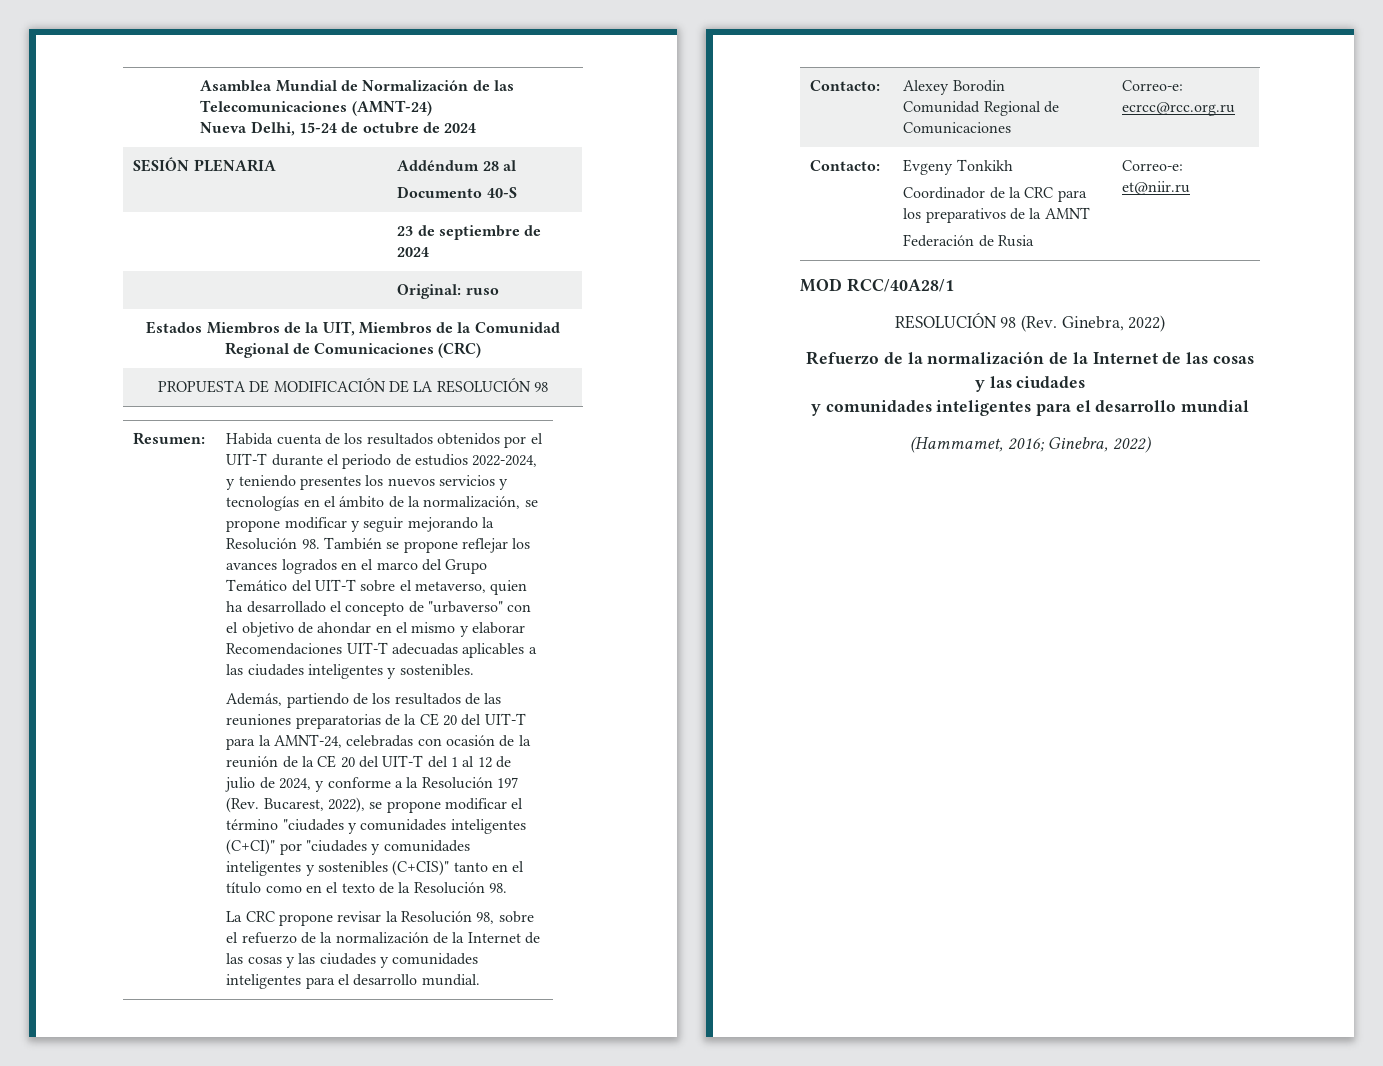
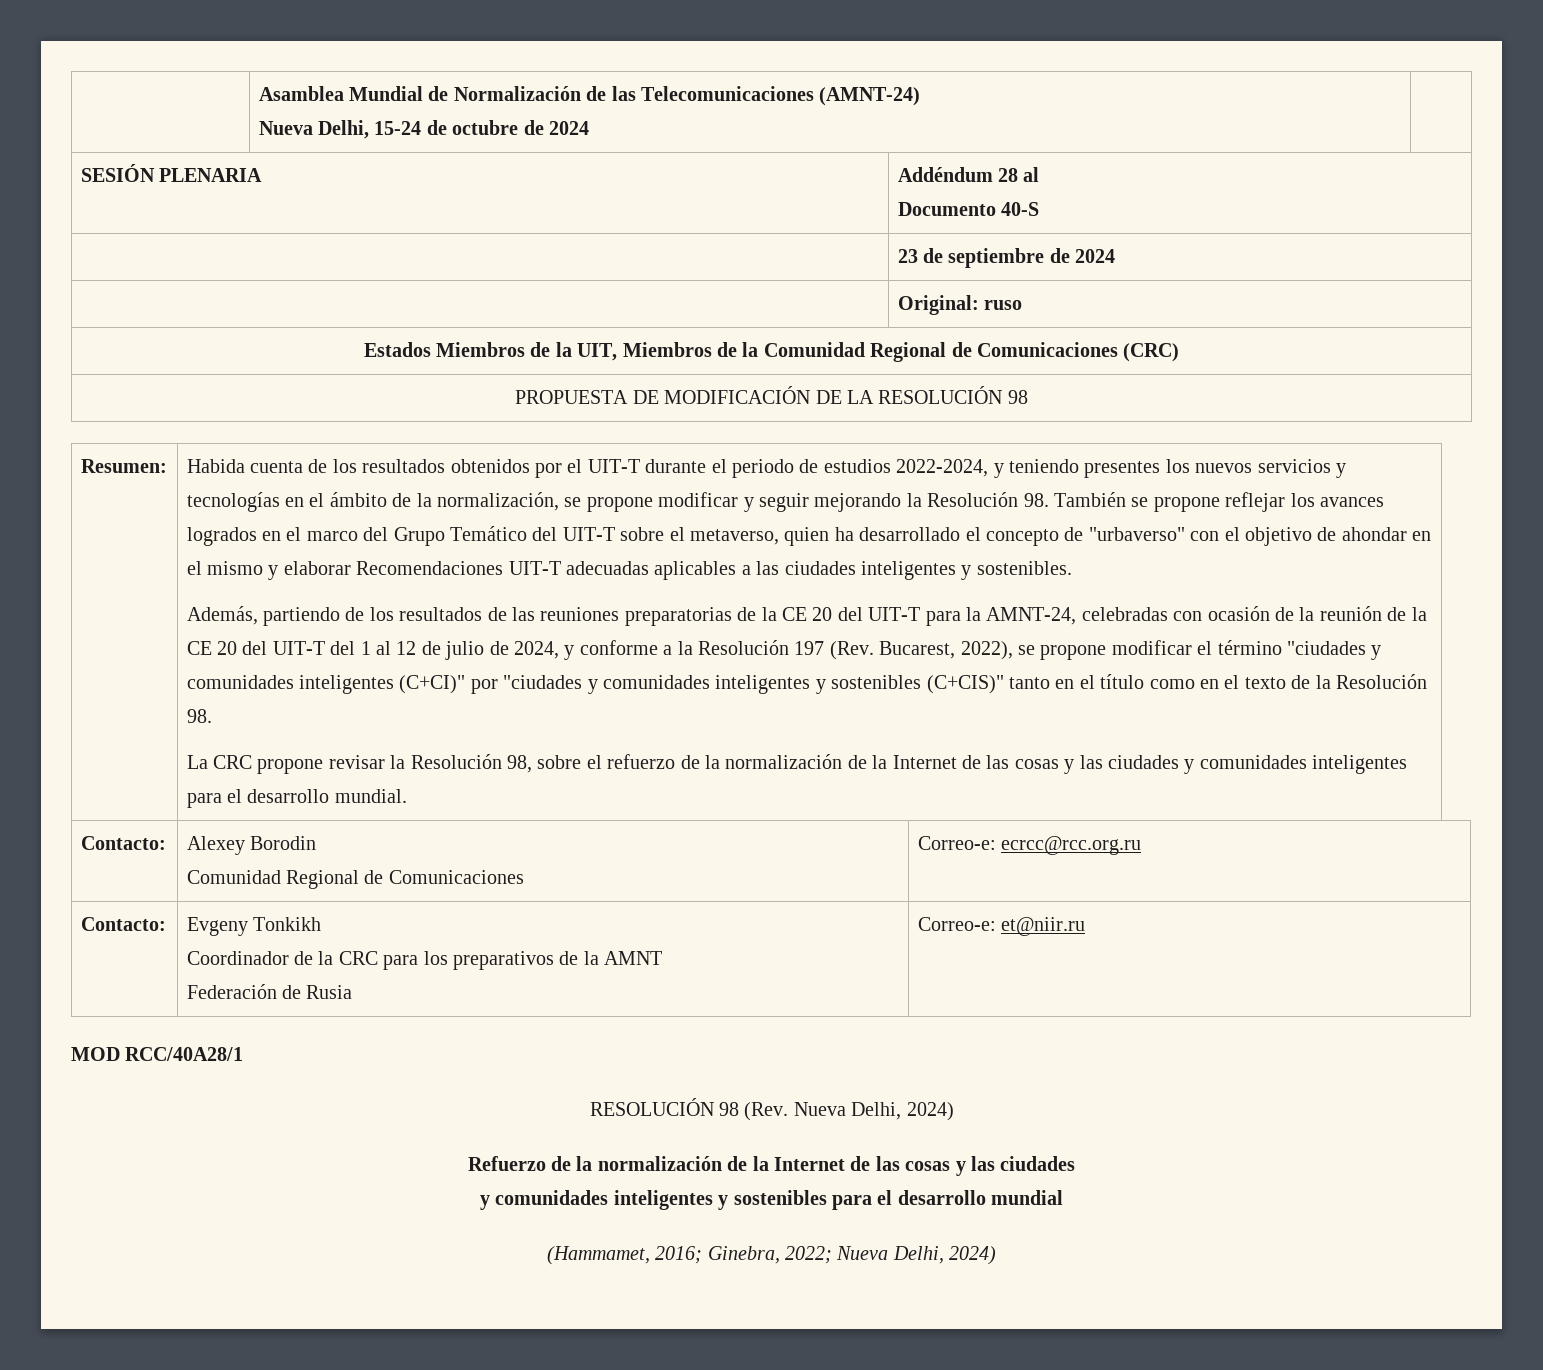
- RESOLUCIÓN 98 (Rev. Ginebra, 2022)
+ RESOLUCIÓN 98 (Rev. Nueva Delhi, 2024)
- y comunidades inteligentes para el desarrollo mundial
+ y comunidades inteligentes y sostenibles para el desarrollo mundial
- (Hammamet, 2016; Ginebra, 2022)
+ (Hammamet, 2016; Ginebra, 2022; Nueva Delhi, 2024)

